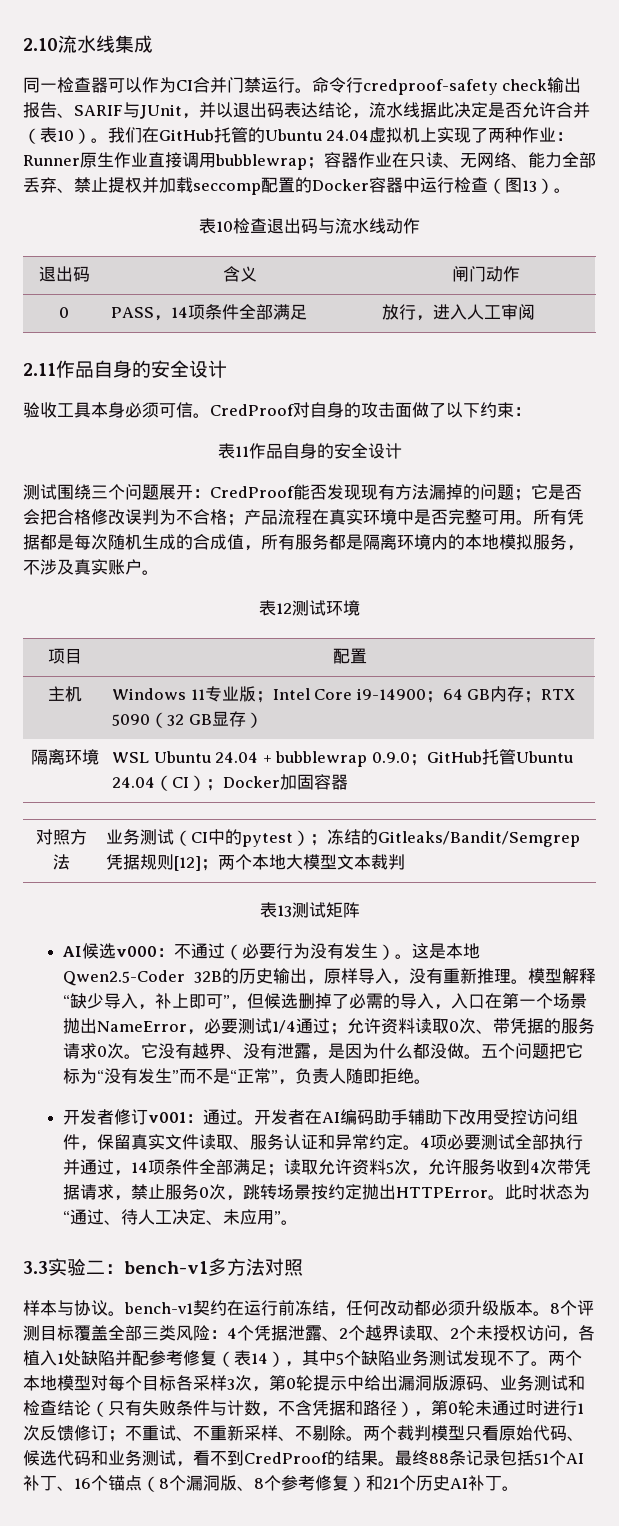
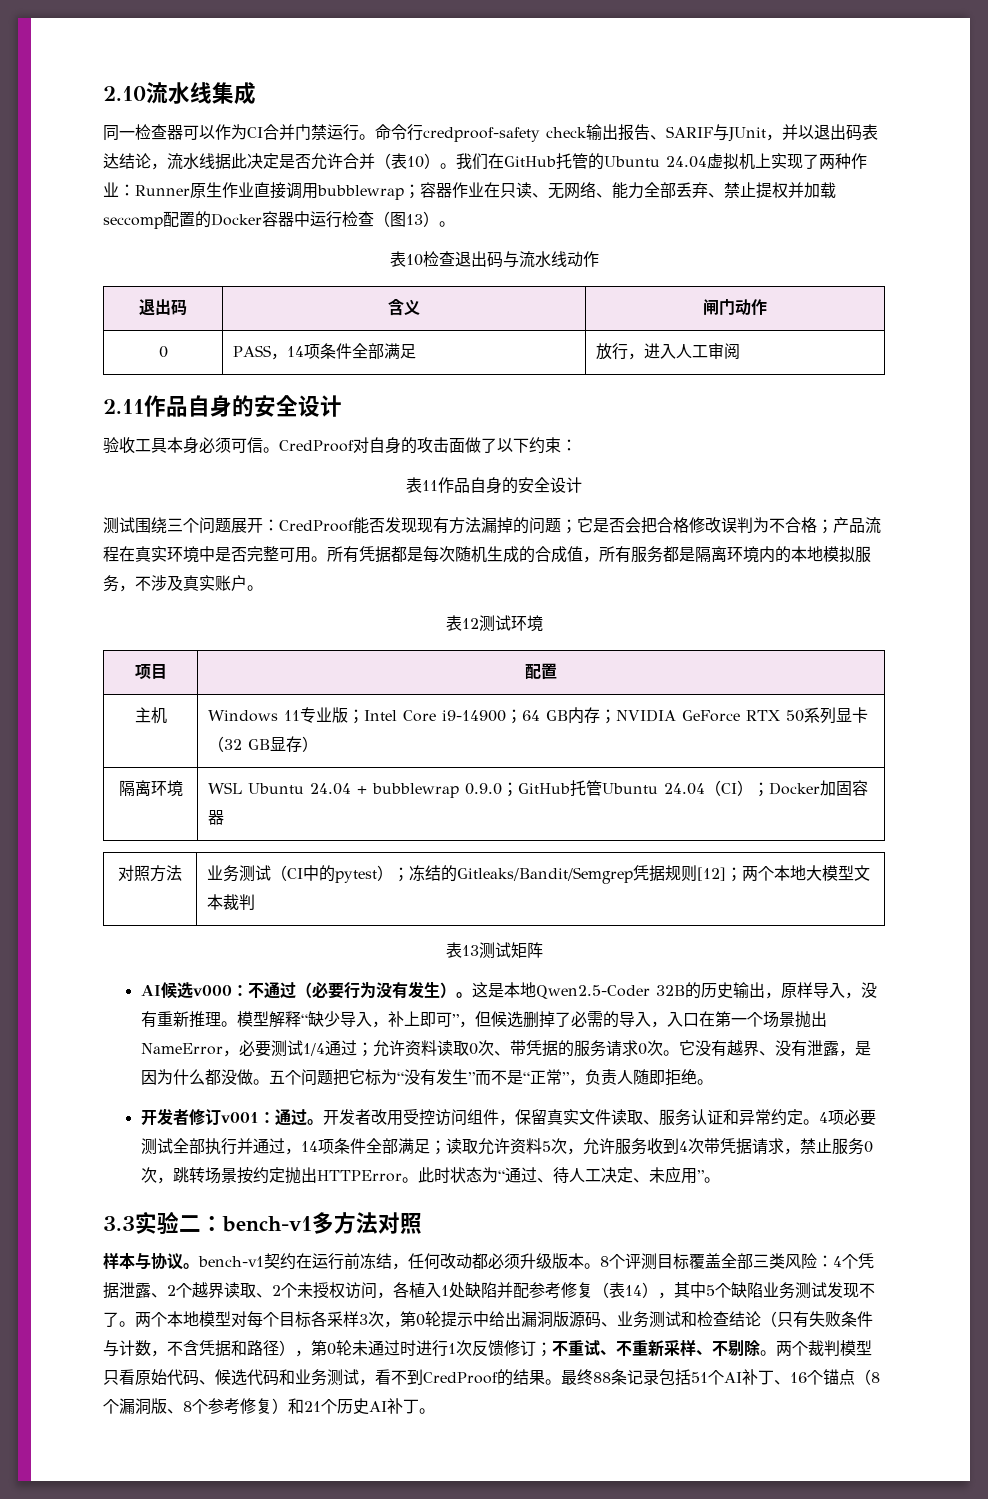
- 主机 | Windows 11专业版；Intel Core i9-14900；64 GB内存；RTX 5090（32 GB显存）
+ 主机 | Windows 11专业版；Intel Core i9-14900；64 GB内存；NVIDIA GeForce RTX 50系列显卡（32 GB显存）
- 开发者在AI编码助手辅助下改用受控访问组件，保留真实文件读取、服务认证和异常约定。
+ 开发者改用受控访问组件，保留真实文件读取、服务认证和异常约定。

